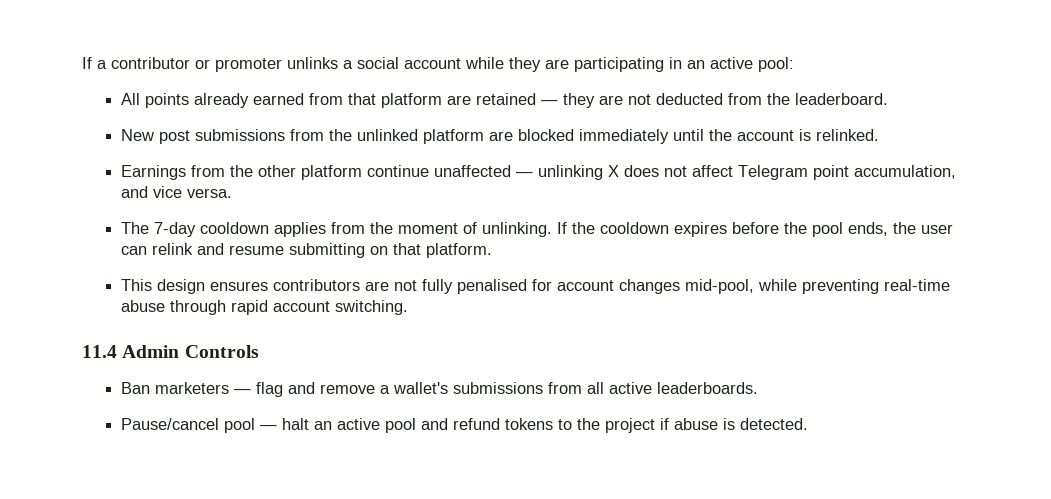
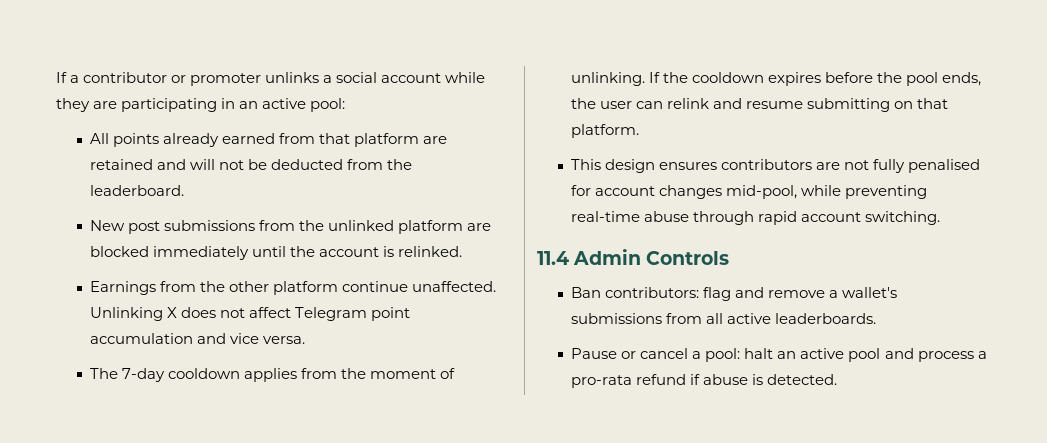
- All points already earned from that platform are retained — they are not deducted from the leaderboard.
+ All points already earned from that platform are retained and will not be deducted from the leaderboard.
- Earnings from the other platform continue unaffected — unlinking X does not affect Telegram point accumulation, and vice versa.
+ Earnings from the other platform continue unaffected. Unlinking X does not affect Telegram point accumulation and vice versa.
- Ban marketers — flag and remove a wallet's submissions from all active leaderboards.
+ Ban contributors: flag and remove a wallet's submissions from all active leaderboards.
- Pause/cancel pool — halt an active pool and refund tokens to the project if abuse is detected.
+ Pause or cancel a pool: halt an active pool and process a pro-rata refund if abuse is detected.

